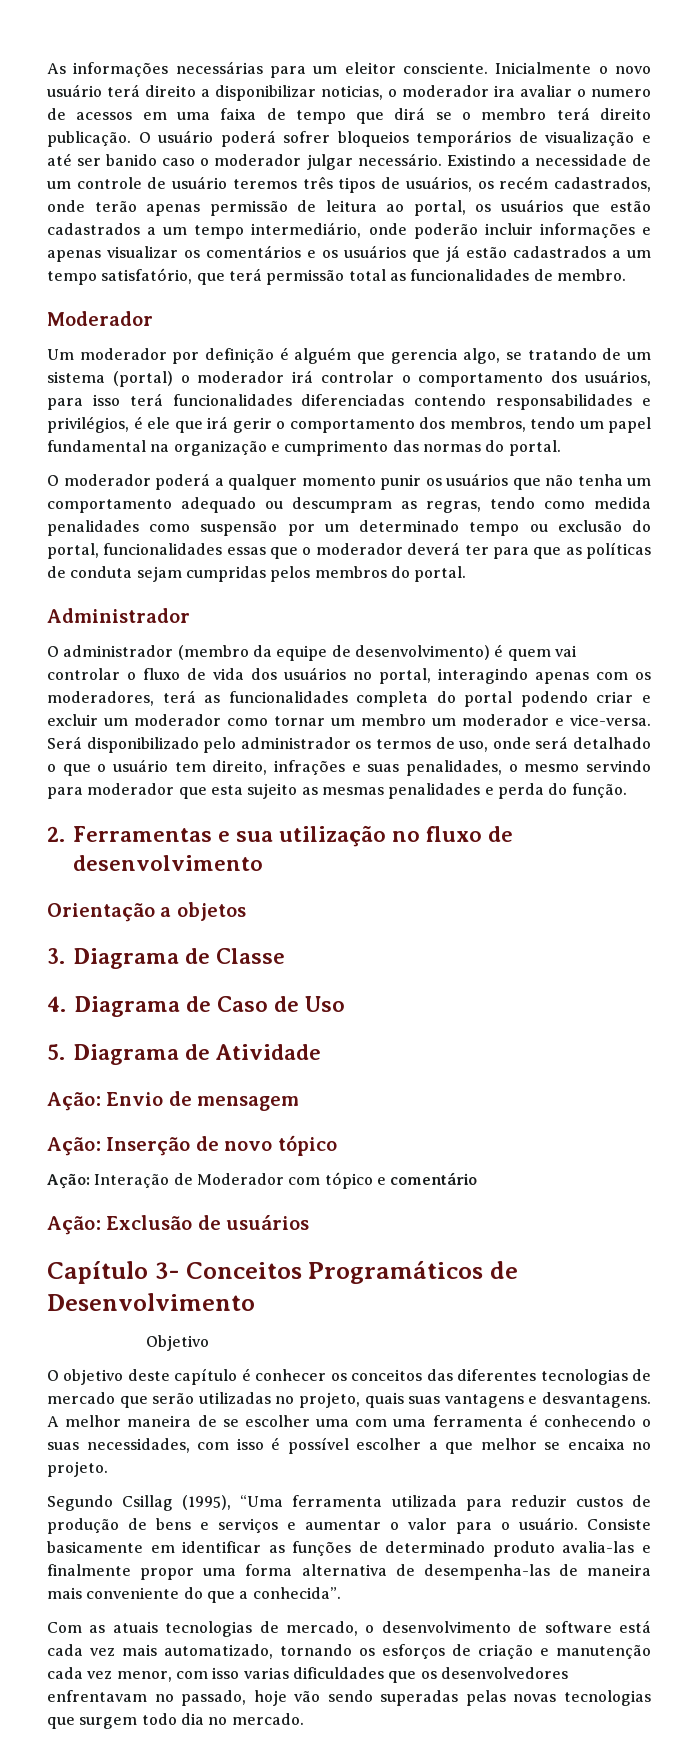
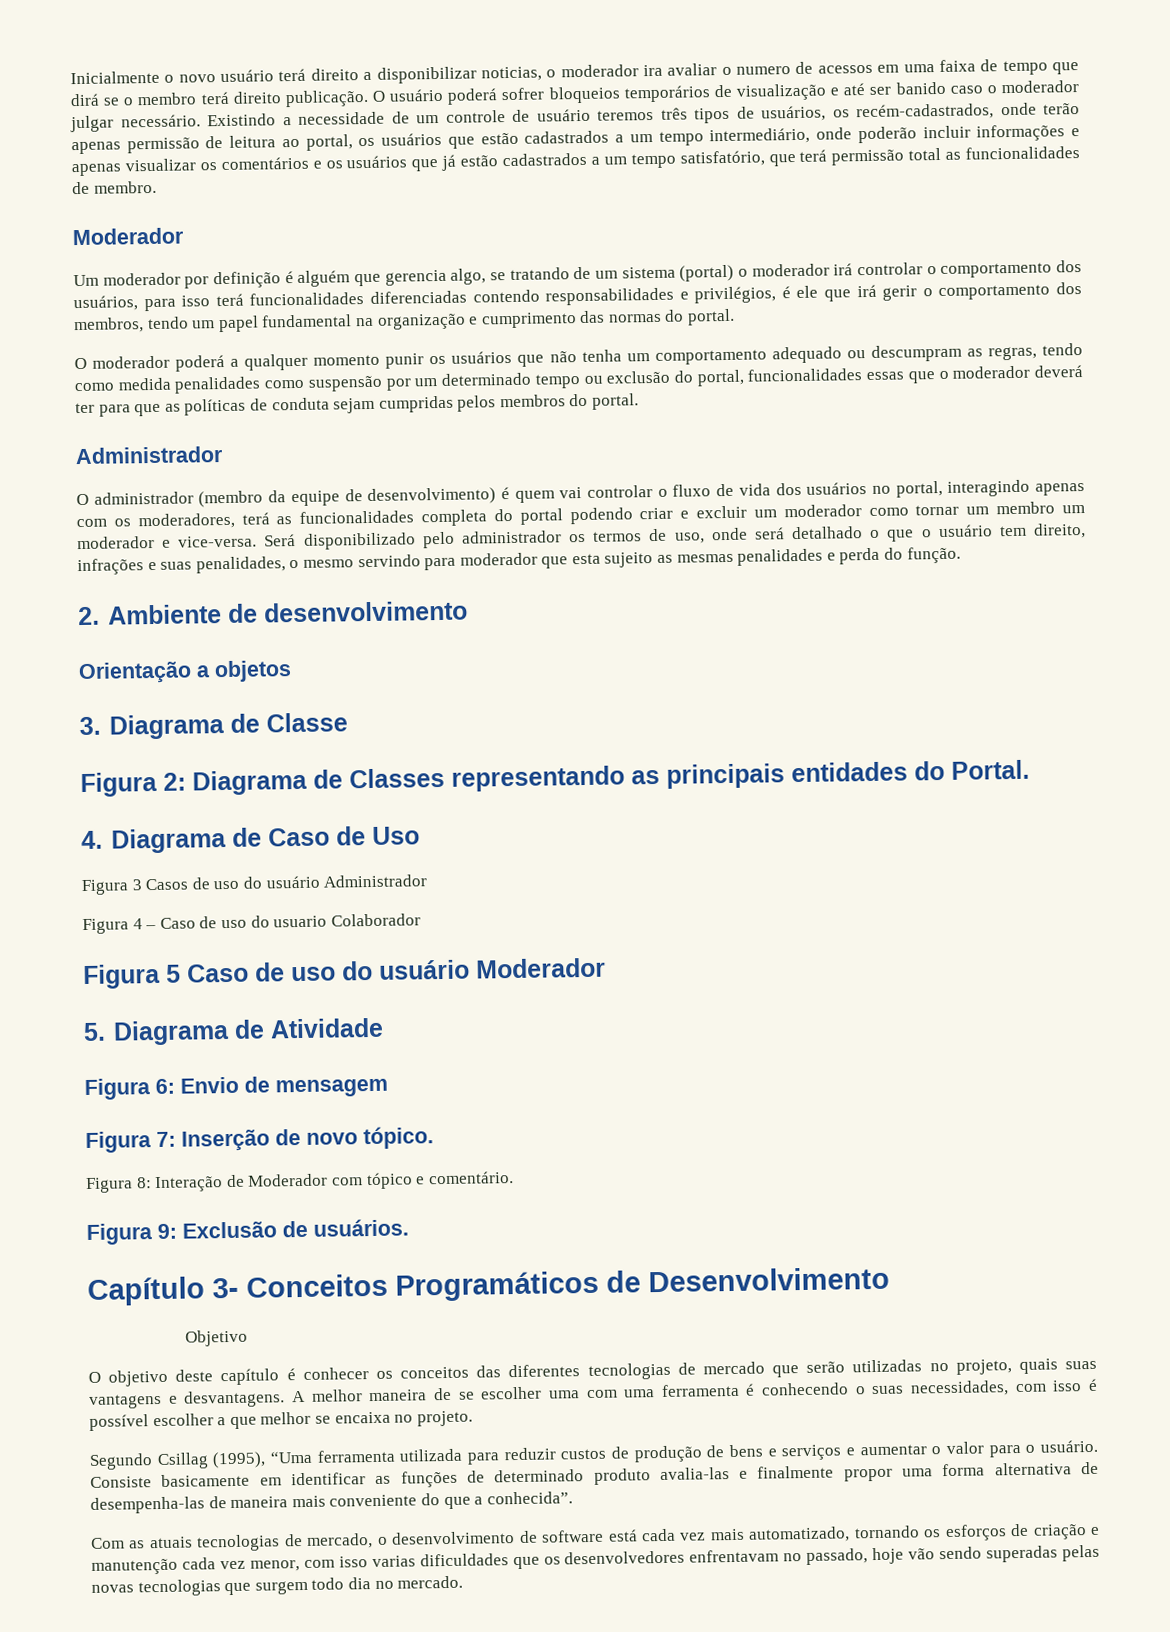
- As informações necessárias para um eleitor consciente.
- Existindo a necessidade de um controle de usuário teremos três tipos de usuários, os recém cadastrados, onde terão apenas permissão de leitura ao portal, os usuários que estão cadastrados a um tempo intermediário, onde poderão incluir informações e apenas visualizar os comentários e os usuários que já estão cadastrados a um tempo satisfatório, que terá permissão total as funcionalidades de membro.
+ Existindo a necessidade de um controle de usuário teremos três tipos de usuários, os recém-cadastrados, onde terão apenas permissão de leitura ao portal, os usuários que estão cadastrados a um tempo intermediário, onde poderão incluir informações e apenas visualizar os comentários e os usuários que já estão cadastrados a um tempo satisfatório, que terá permissão total as funcionalidades de membro.
- 2. Ferramentas e sua utilização no fluxo de desenvolvimento
+ 2. Ambiente de desenvolvimento
+ Figura 2: Diagrama de Classes representando as principais entidades do Portal.
+ Figura 3 Casos de uso do usuário Administrador
+ Figura 4 – Caso de uso do usuario Colaborador
+ Figura 5 Caso de uso do usuário Moderador
- Ação: Envio de mensagem
+ Figura 6: Envio de mensagem
- Ação: Inserção de novo tópico
- Ação: Interação de Moderador com tópico e comentário
- Ação: Exclusão de usuários
+ Figura 7: Inserção de novo tópico.
+ Figura 8: Interação de Moderador com tópico e comentário.
+ Figura 9: Exclusão de usuários.

